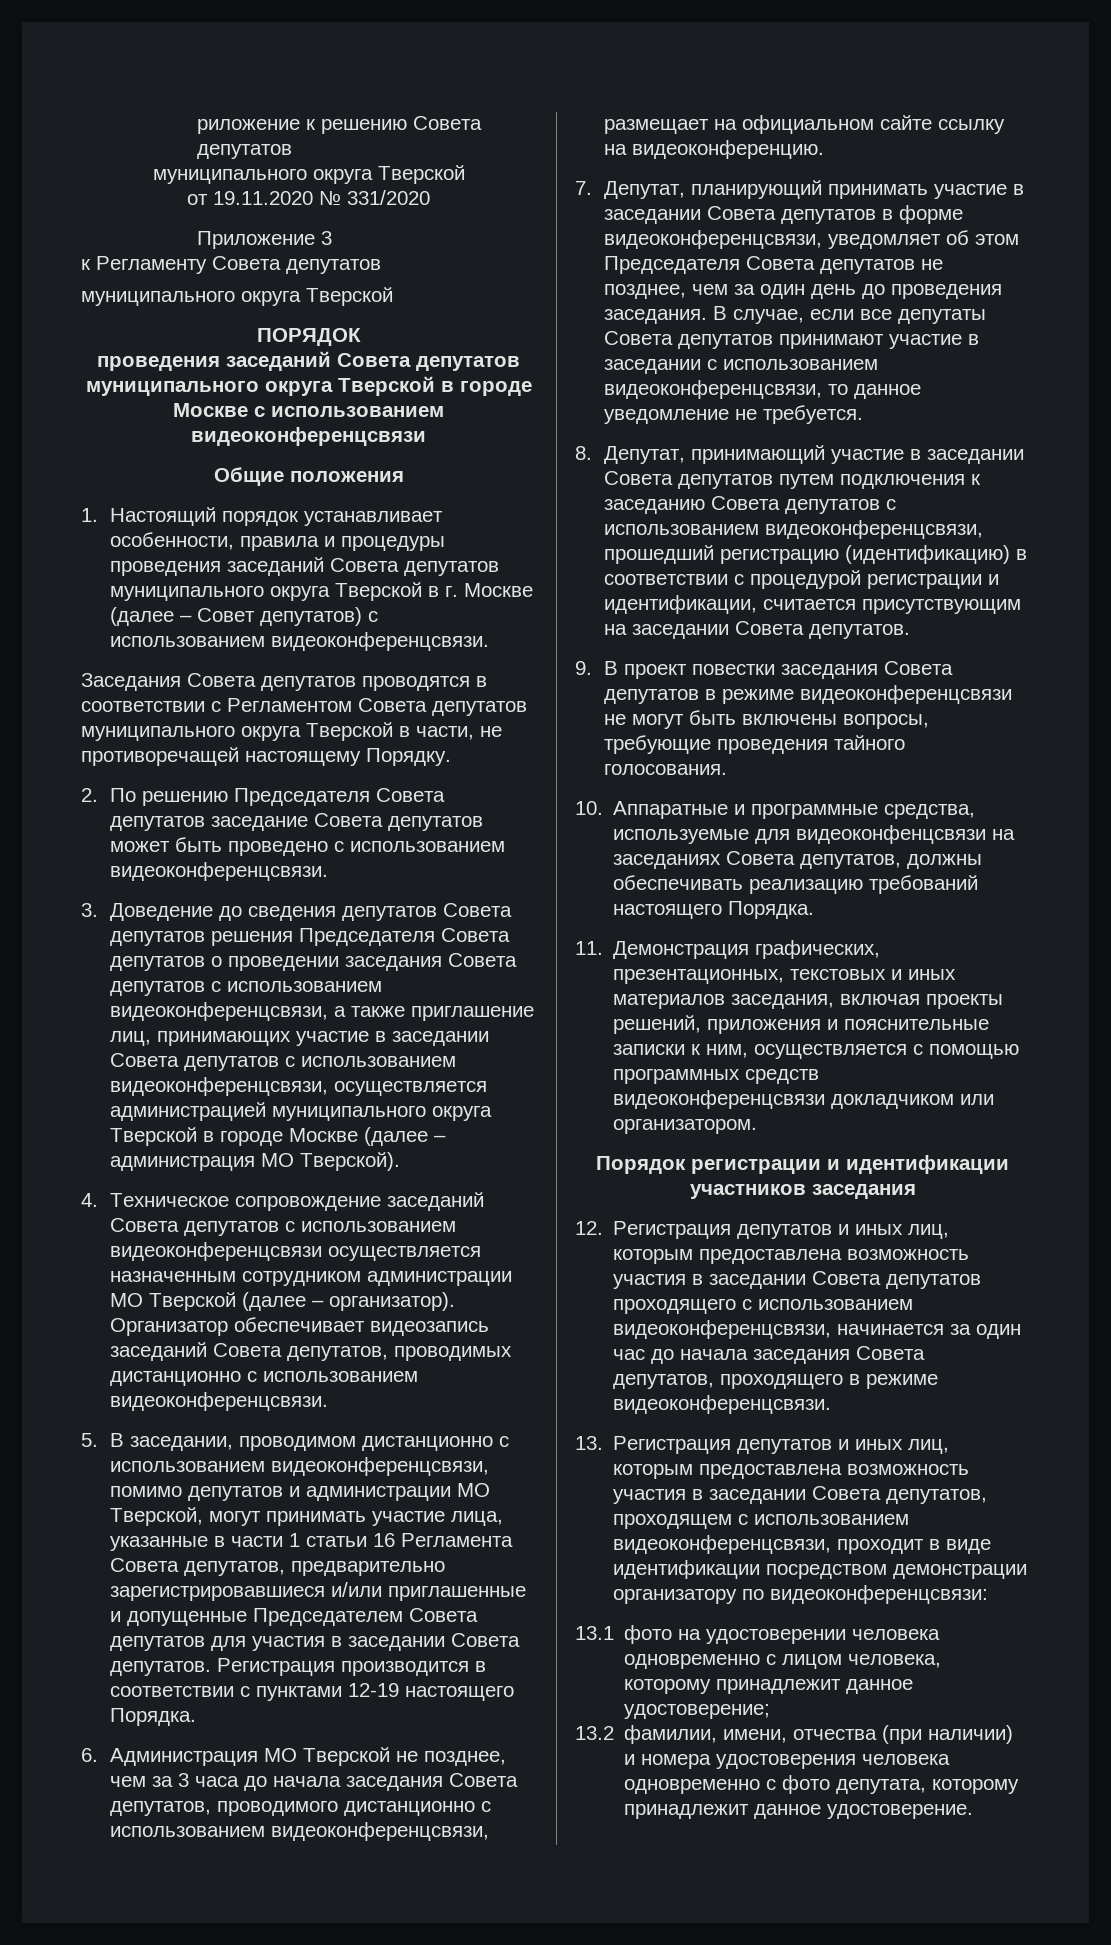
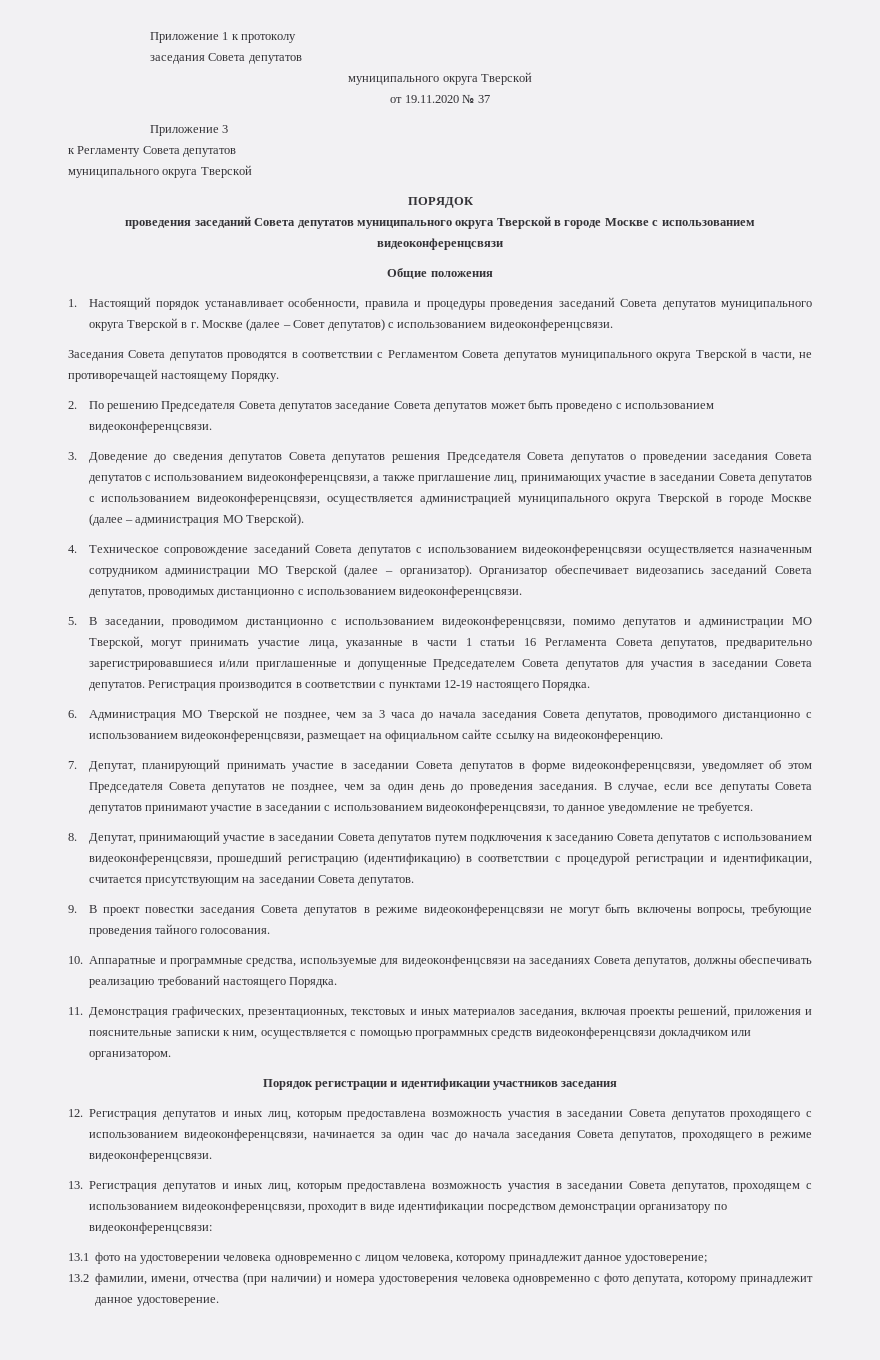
- риложение к решению Совета депутатов
+ Приложение 1 к протоколу
+ заседания Совета депутатов
- от 19.11.2020 № 331/2020
+ от 19.11.2020 № 37

